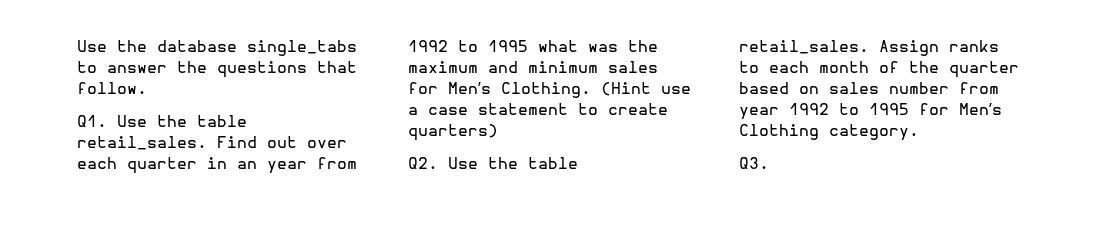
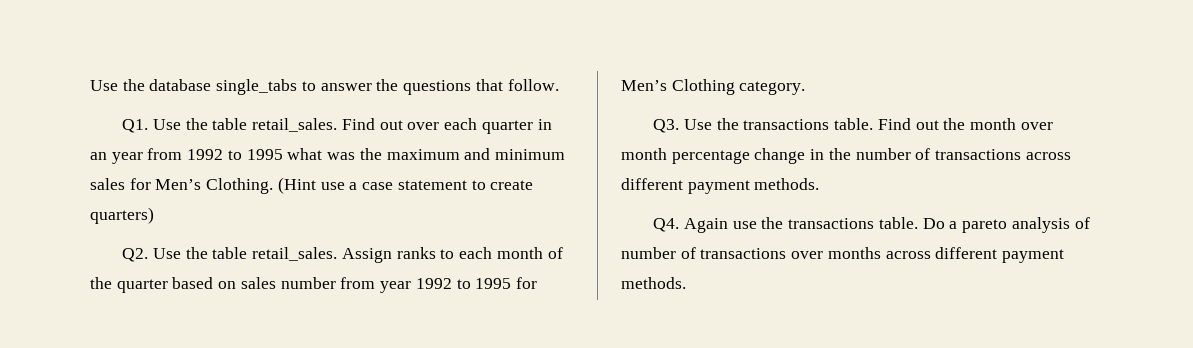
- Q3.
+ Q3. Use the transactions table. Find out the month over month percentage change in the number of transactions across different payment methods.
+ Q4. Again use the transactions table. Do a pareto analysis of number of transactions over months across different payment methods.

